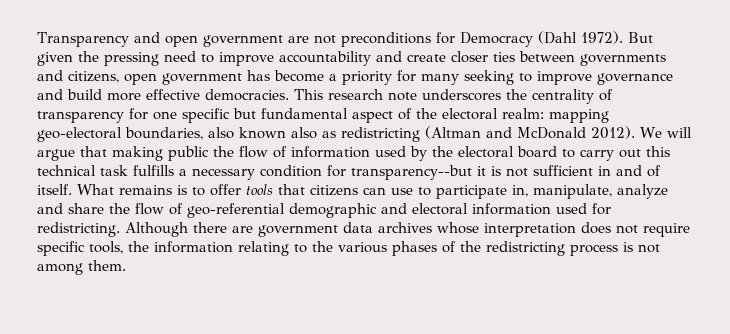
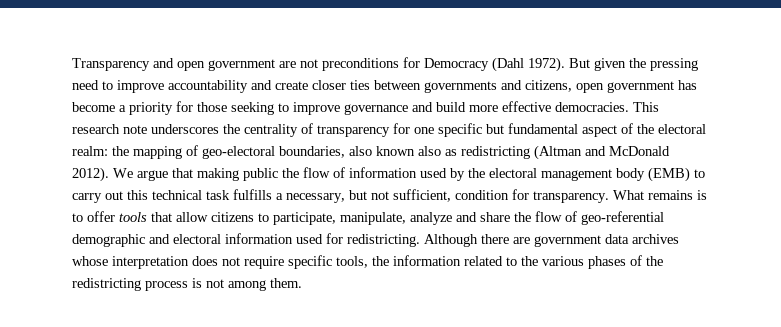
- But given the pressing need to improve accountability and create closer ties between governments and citizens, open government has become a priority for many seeking to improve governance and build more effective democracies.
+ But given the pressing need to improve accountability and create closer ties between governments and citizens, open government has become a priority for those seeking to improve governance and build more effective democracies.
- This research note underscores the centrality of transparency for one specific but fundamental aspect of the electoral realm: mapping geo-electoral boundaries, also known also as redistricting (Altman and McDonald 2012).
+ This research note underscores the centrality of transparency for one specific but fundamental aspect of the electoral realm: the mapping of geo-electoral boundaries, also known also as redistricting (Altman and McDonald 2012).
- We will argue that making public the flow of information used by the electoral board to carry out this technical task fulfills a necessary condition for transparency--but it is not sufficient in and of itself.
+ We argue that making public the flow of information used by the electoral management body (EMB) to carry out this technical task fulfills a necessary, but not sufficient, condition for transparency.
- What remains is to offer tools that citizens can use to participate in, manipulate, analyze and share the flow of geo-referential demographic and electoral information used for redistricting.
+ What remains is to offer tools that allow citizens to participate, manipulate, analyze and share the flow of geo-referential demographic and electoral information used for redistricting.
- Although there are government data archives whose interpretation does not require specific tools, the information relating to the various phases of the redistricting process is not among them.
+ Although there are government data archives whose interpretation does not require specific tools, the information related to the various phases of the redistricting process is not among them.

